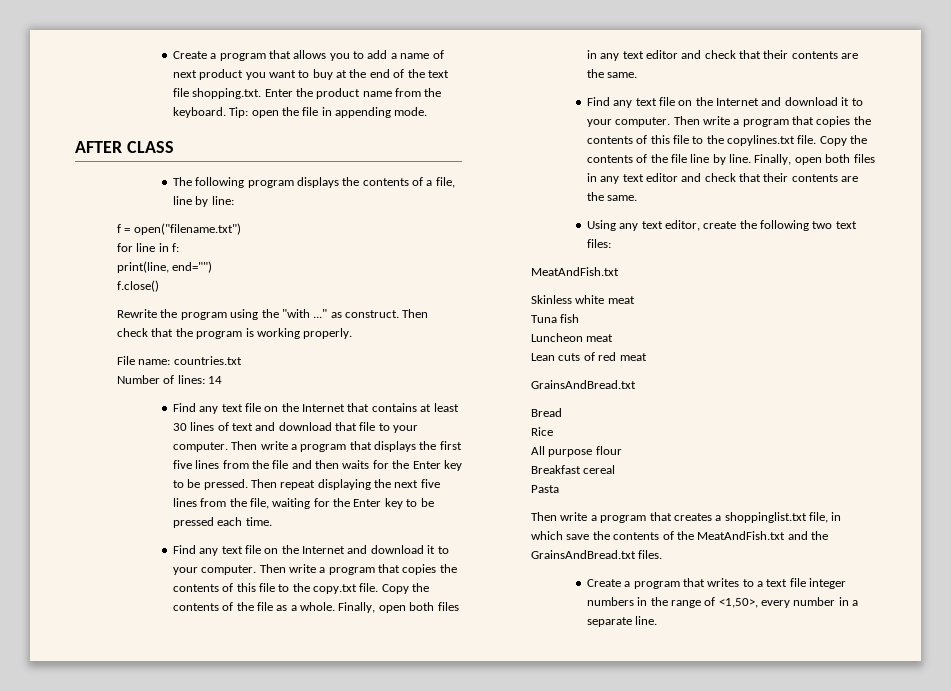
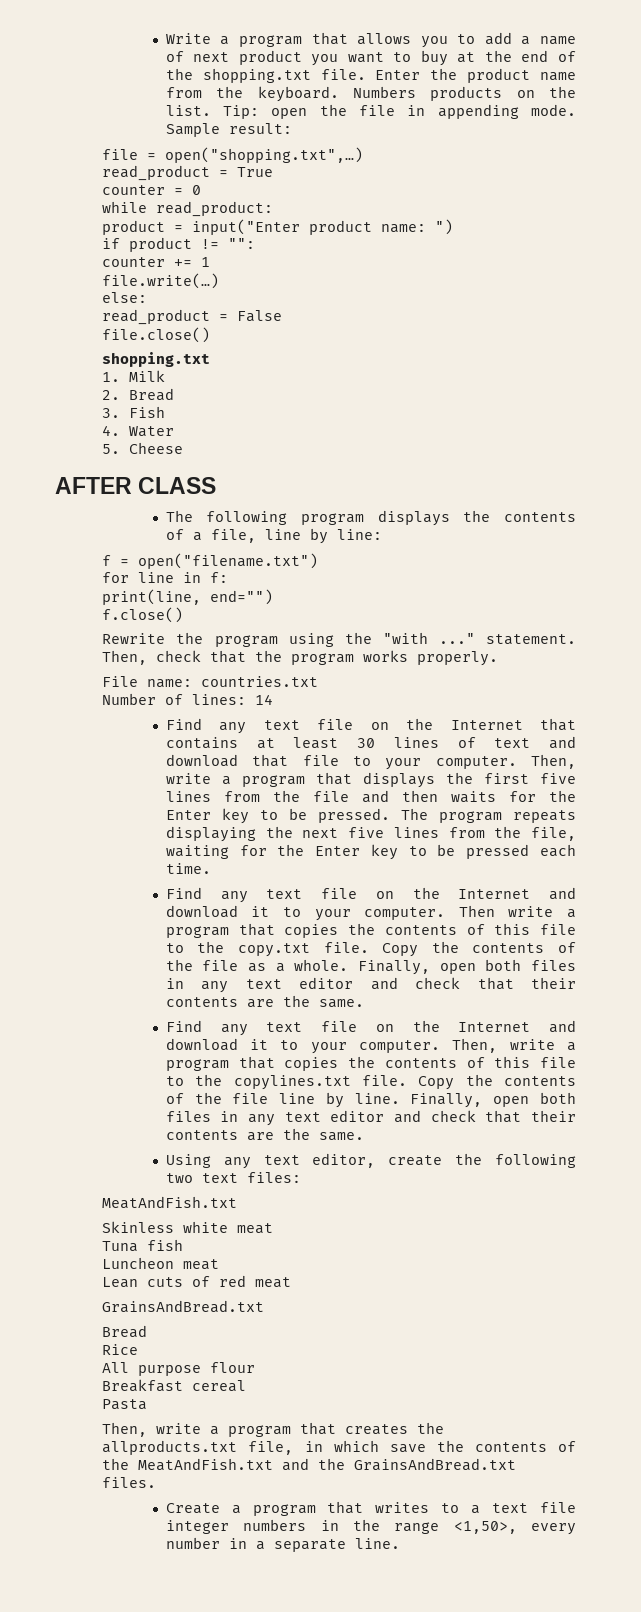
- Create a program that allows you to add a name of next product you want to buy at the end of the text file shopping.txt. Enter the product name from the keyboard.
+ Write a program that allows you to add a name of next product you want to buy at the end of the shopping.txt file. Enter the product name from the keyboard.
+ Numbers products on the list.
+ Sample result:
+ file = open("shopping.txt",…)
+ read_product = True
+ counter = 0
+ while read_product:
+ product = input("Enter product name: ")
+ if product != "":
+ counter += 1
+ file.write(…)
+ else:
+ read_product = False
+ file.close()
+ shopping.txt
+ 1. Milk
+ 2. Bread
+ 3. Fish
+ 4. Water
+ 5. Cheese
- Rewrite the program using the "with ..." as construct. Then check that the program is working properly.
+ Rewrite the program using the "with ..." statement. Then, check that the program works properly.
- Then write a program that displays the first five lines from the file and then waits for the Enter key to be pressed.
+ Then, write a program that displays the first five lines from the file and then waits for the Enter key to be pressed.
- Then repeat displaying the next five lines from the file, waiting for the Enter key to be pressed each time.
+ The program repeats displaying the next five lines from the file, waiting for the Enter key to be pressed each time.
- Then write a program that copies the contents of this file to the copylines.txt file.
+ Then, write a program that copies the contents of this file to the copylines.txt file.
- Then write a program that creates a shoppinglist.txt file, in which save the contents of the MeatAndFish.txt and the GrainsAndBread.txt files.
+ Then, write a program that creates the allproducts.txt file, in which save the contents of the MeatAndFish.txt and the GrainsAndBread.txt files.
- Create a program that writes to a text file integer numbers in the range of <1,50>, every number in a separate line.
+ Create a program that writes to a text file integer numbers in the range <1,50>, every number in a separate line.

